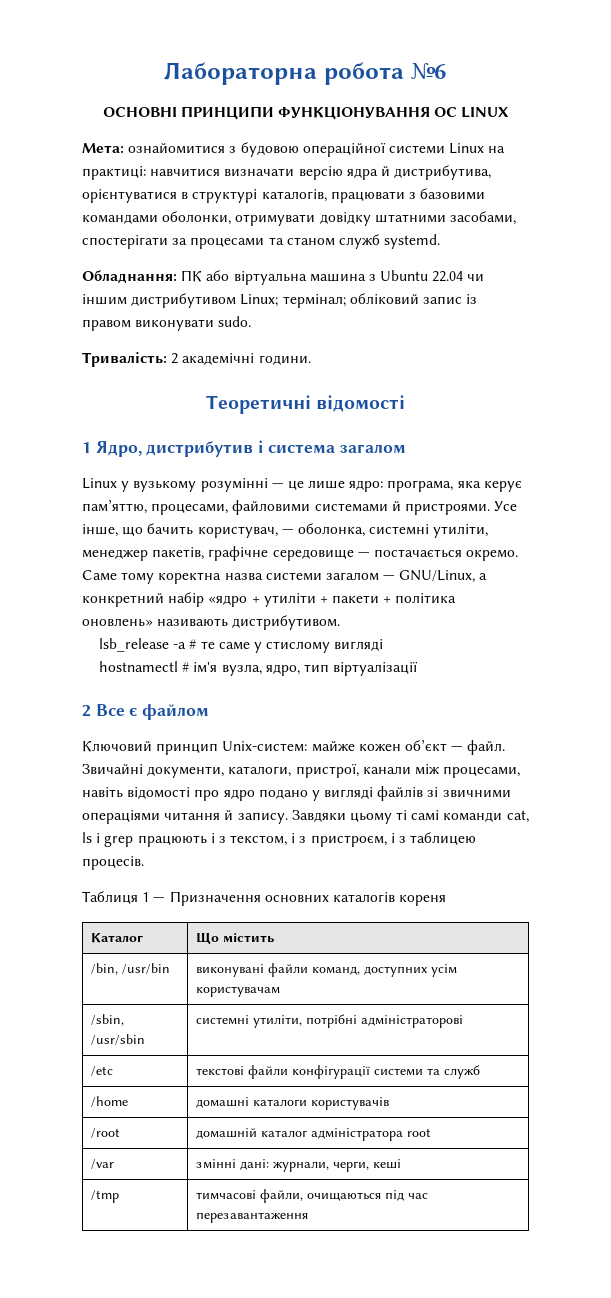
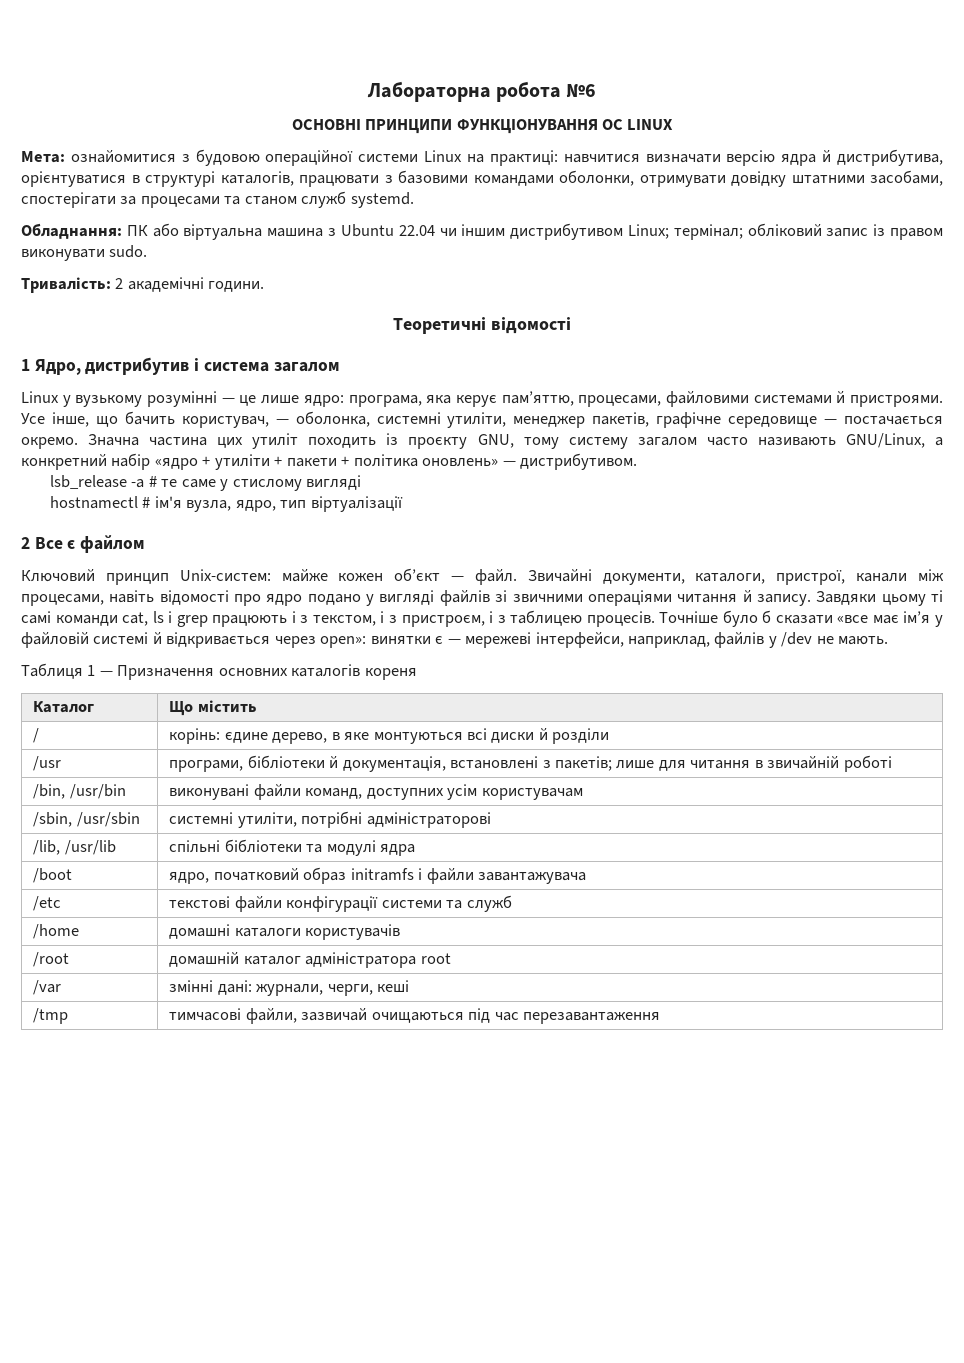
- Саме тому коректна назва системи загалом — GNU/Linux, а конкретний набір «ядро + утиліти + пакети + політика оновлень» називають дистрибутивом.
+ Значна частина цих утиліт походить із проєкту GNU, тому систему загалом часто називають GNU/Linux, а конкретний набір «ядро + утиліти + пакети + політика оновлень» — дистрибутивом.
+ Точніше було б сказати «все має ім’я у файловій системі й відкривається через open»: винятки є — мережеві інтерфейси, наприклад, файлів у /dev не мають.
+ / | корінь: єдине дерево, в яке монтуються всі диски й розділи
+ /usr | програми, бібліотеки й документація, встановлені з пакетів; лише для читання в звичайній роботі
+ /lib, /usr/lib | спільні бібліотеки та модулі ядра
+ /boot | ядро, початковий образ initramfs і файли завантажувача
- /tmp | тимчасові файли, очищаються під час перезавантаження
+ /tmp | тимчасові файли, зазвичай очищаються під час перезавантаження

